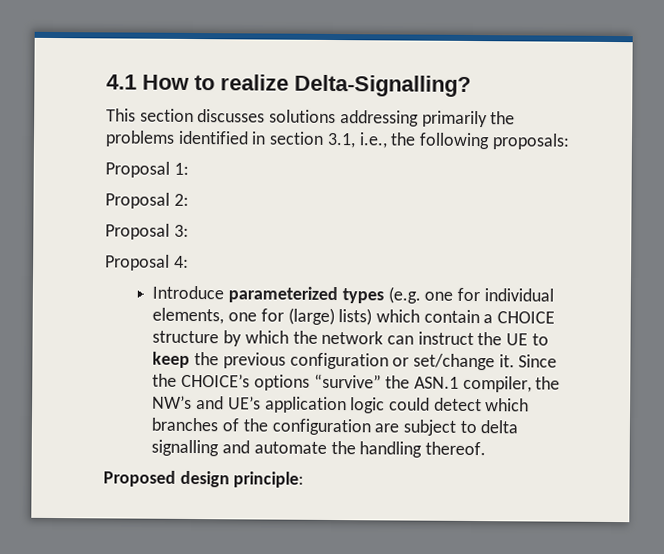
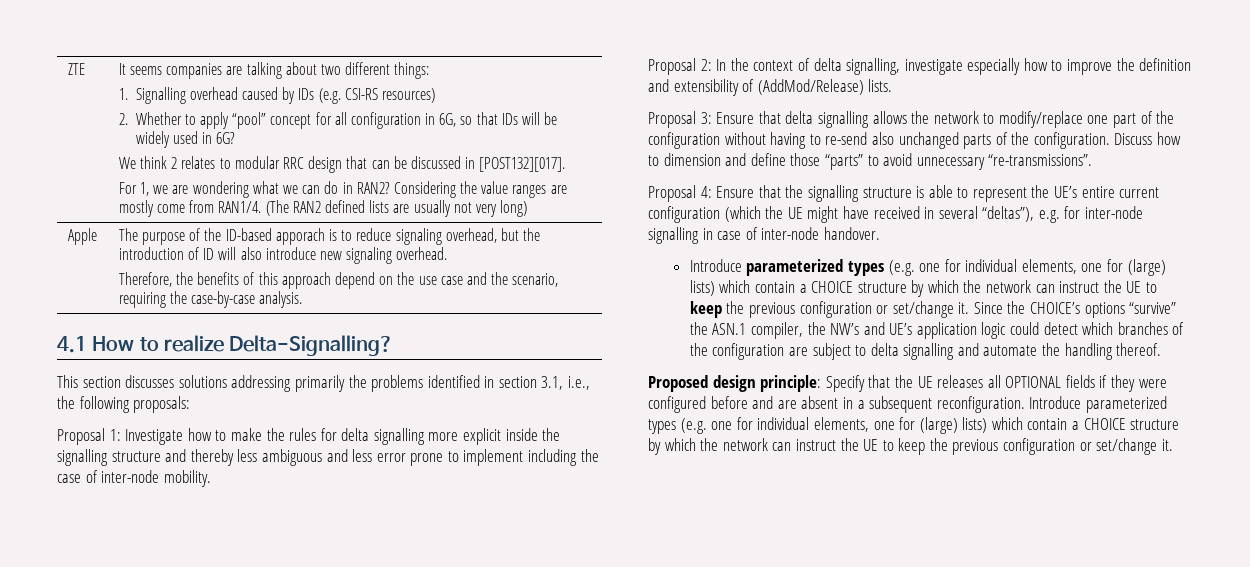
+ ZTE | It seems companies are talking about two different things:
+ 1. Signalling overhead caused by IDs (e.g. CSI-RS resources)
+ 2. Whether to apply “pool” concept for all configuration in 6G, so that IDs will be widely used in 6G?
+ We think 2 relates to modular RRC design that can be discussed in [POST132][017].
+ For 1, we are wondering what we can do in RAN2? Considering the value ranges are mostly come from RAN1/4. (The RAN2 defined lists are usually not very long)
+ Apple | The purpose of the ID-based apporach is to reduce signaling overhead, but the introduction of ID will also introduce new signaling overhead.
+ Therefore, the benefits of this approach depend on the use case and the scenario, requiring the case-by-case analysis.
- Proposal 1:
- Proposal 2:
- Proposal 3:
- Proposal 4:
+ Proposal 1: Investigate how to make the rules for delta signalling more explicit inside the signalling structure and thereby less ambiguous and less error prone to implement including the case of inter-node mobility.
+ Proposal 2: In the context of delta signalling, investigate especially how to improve the definition and extensibility of (AddMod/Release) lists.
+ Proposal 3: Ensure that delta signalling allows the network to modify/replace one part of the configuration without having to re-send also unchanged parts of the configuration. Discuss how to dimension and define those “parts” to avoid unnecessary “re-transmissions”.
+ Proposal 4: Ensure that the signalling structure is able to represent the UE’s entire current configuration (which the UE might have received in several “deltas”), e.g. for inter-node signalling in case of inter-node handover.
- Proposed design principle:
+ Proposed design principle: Specify that the UE releases all OPTIONAL fields if they were configured before and are absent in a subsequent reconfiguration. Introduce parameterized types (e.g. one for individual elements, one for (large) lists) which contain a CHOICE structure by which the network can instruct the UE to keep the previous configuration or set/change it.

